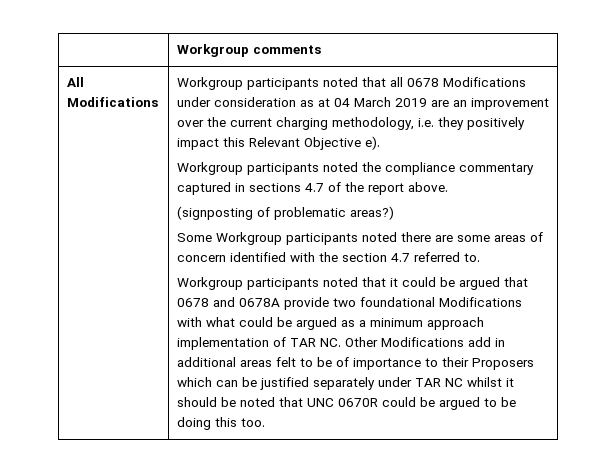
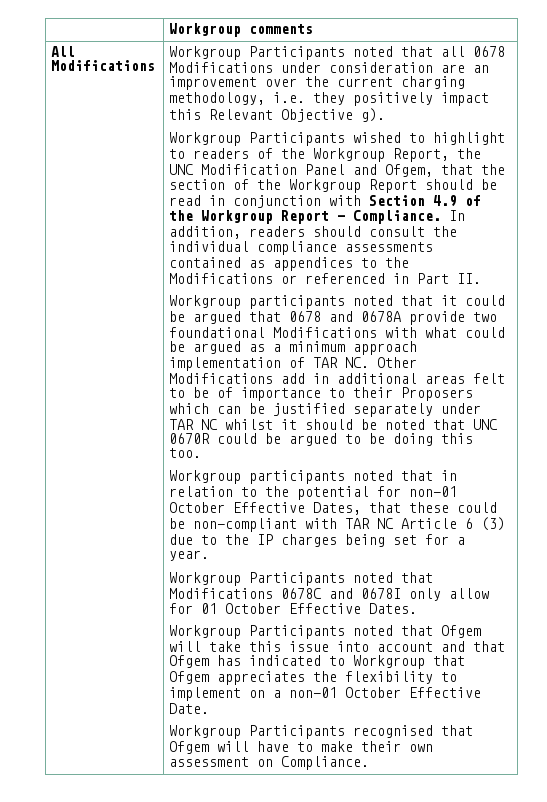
- Workgroup participants noted that all 0678 Modifications under consideration as at 04 March 2019 are an improvement over the current charging methodology, i.e. they positively impact this Relevant Objective e).
- Workgroup participants noted the compliance commentary captured in sections 4.7 of the report above.
- (signposting of problematic areas?)
- Some Workgroup participants noted there are some areas of concern identified with the section 4.7 referred to.
+ Workgroup Participants noted that all 0678 Modifications under consideration are an improvement over the current charging methodology, i.e. they positively impact this Relevant Objective g).
+ Workgroup Participants wished to highlight to readers of the Workgroup Report, the UNC Modification Panel and Ofgem, that the section of the Workgroup Report should be read in conjunction with Section 4.9 of the Workgroup Report – Compliance. In addition, readers should consult the individual compliance assessments contained as appendices to the Modifications or referenced in Part II.
+ Workgroup participants noted that in relation to the potential for non-01 October Effective Dates, that these could be non-compliant with TAR NC Article 6 (3) due to the IP charges being set for a year.
+ Workgroup Participants noted that Modifications 0678C and 0678I only allow for 01 October Effective Dates.
+ Workgroup Participants noted that Ofgem will take this issue into account and that Ofgem has indicated to Workgroup that Ofgem appreciates the flexibility to implement on a non-01 October Effective Date.
+ Workgroup Participants recognised that Ofgem will have to make their own assessment on Compliance.

